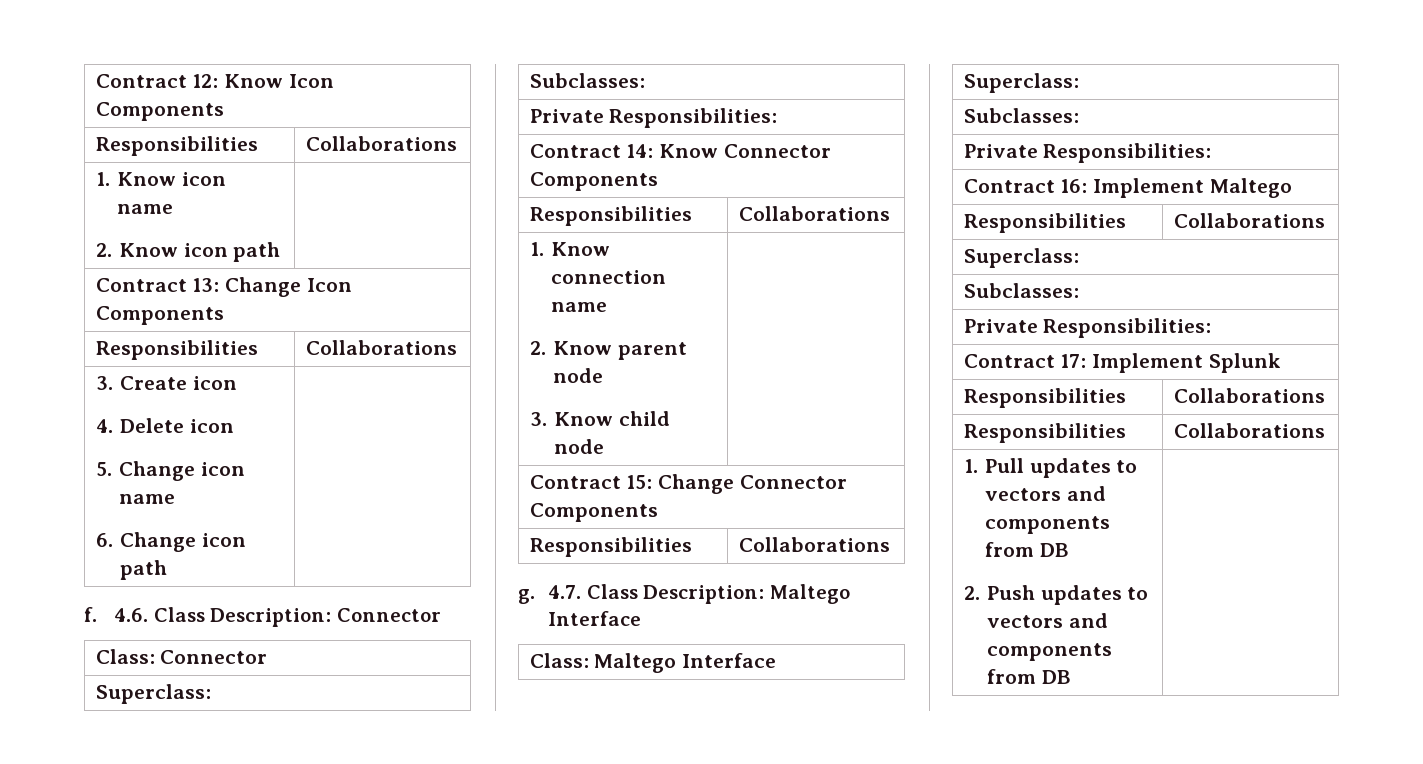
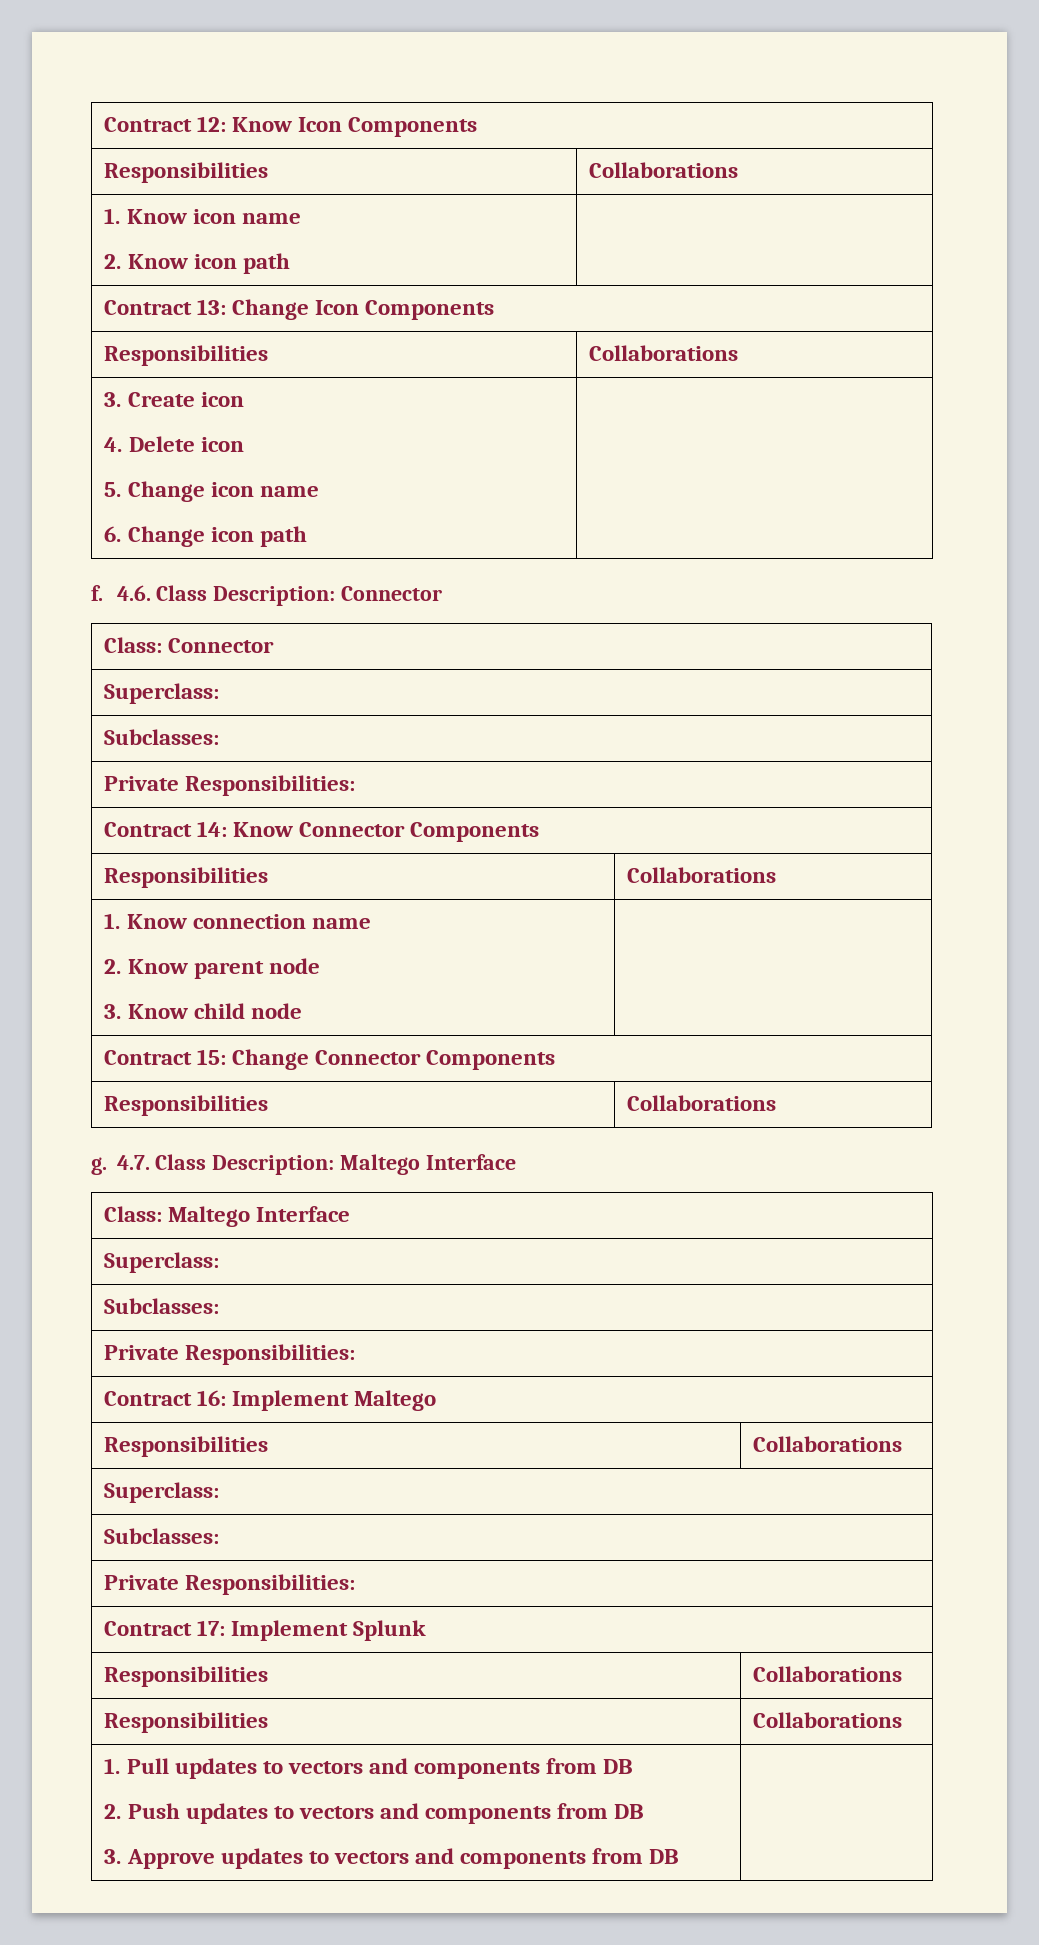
  1. Pull updates to vectors and components from DB
- 2. Push updates to vectors and components from DB |
+ 2. Push updates to vectors and components from DB
+ 3. Approve updates to vectors and components from DB |

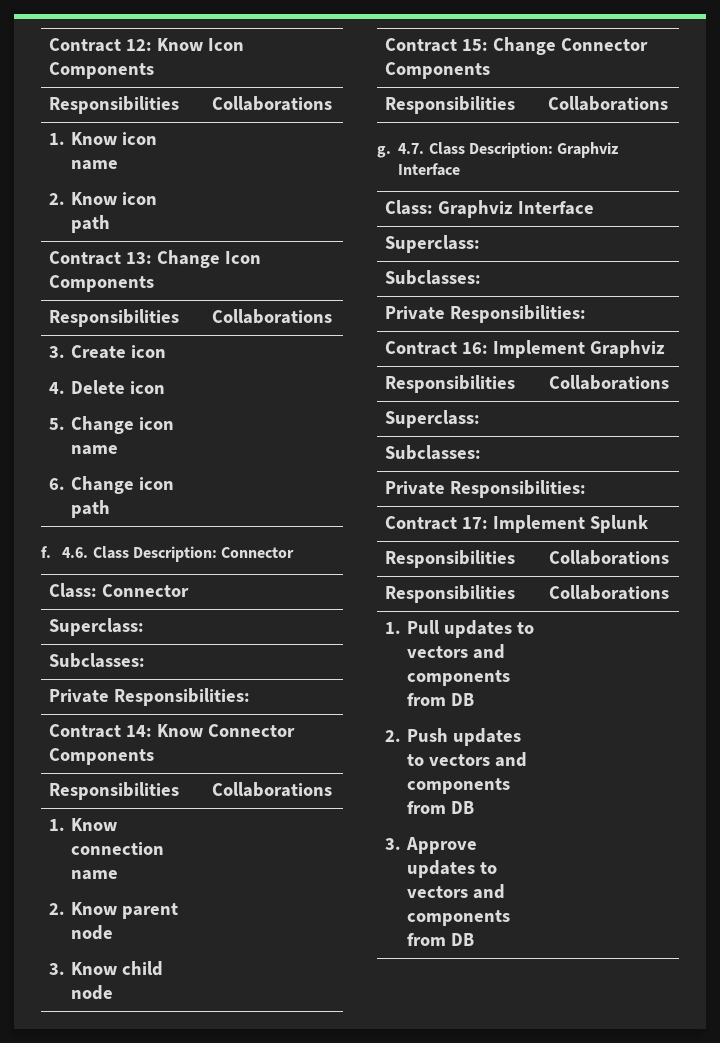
- 4.7. Class Description: Maltego Interface
+ 4.7. Class Description: Graphviz Interface
- Class: Maltego Interface
+ Class: Graphviz Interface
- Contract 16: Implement Maltego
+ Contract 16: Implement Graphviz

